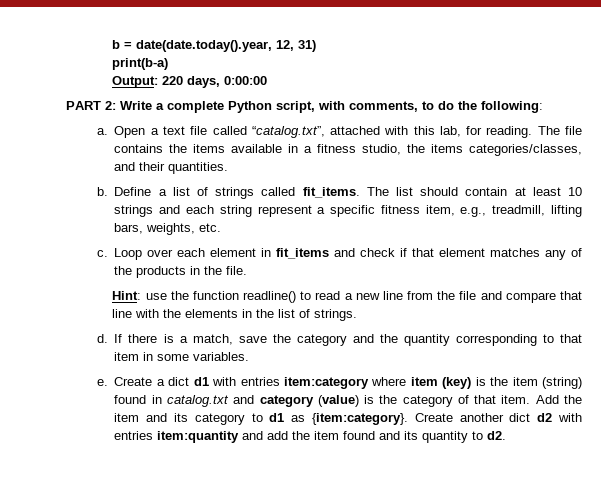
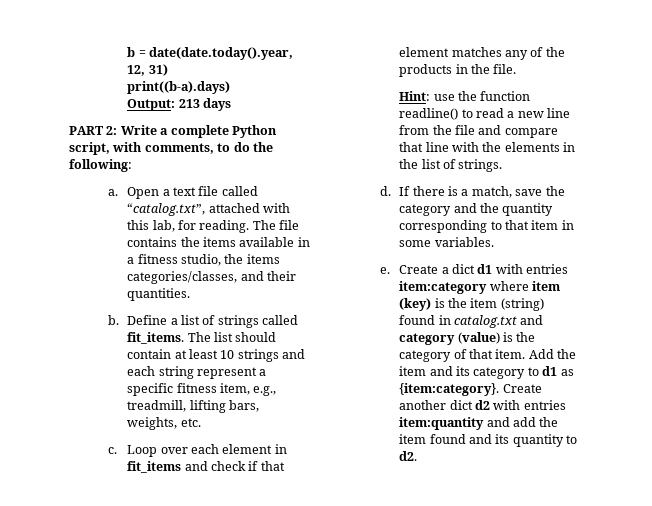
- print(b-a)
+ print((b-a).days)
- Output: 220 days, 0:00:00
+ Output: 213 days

